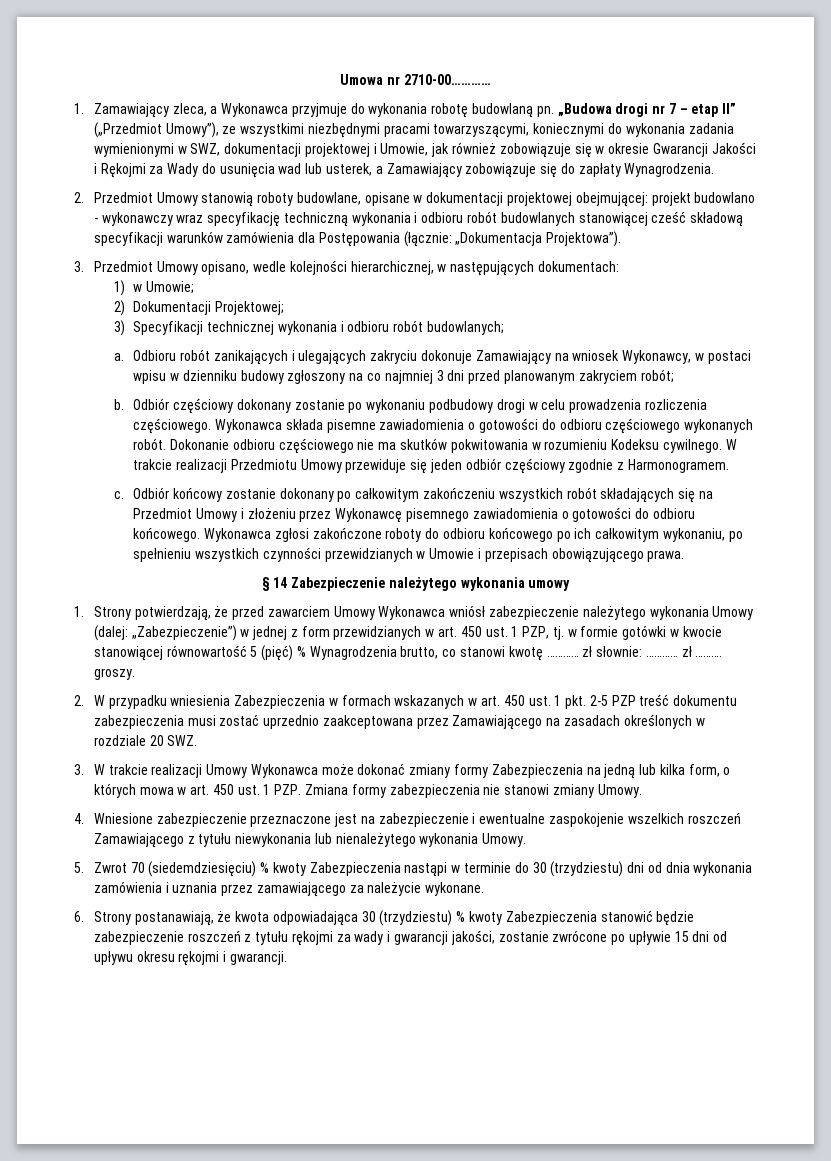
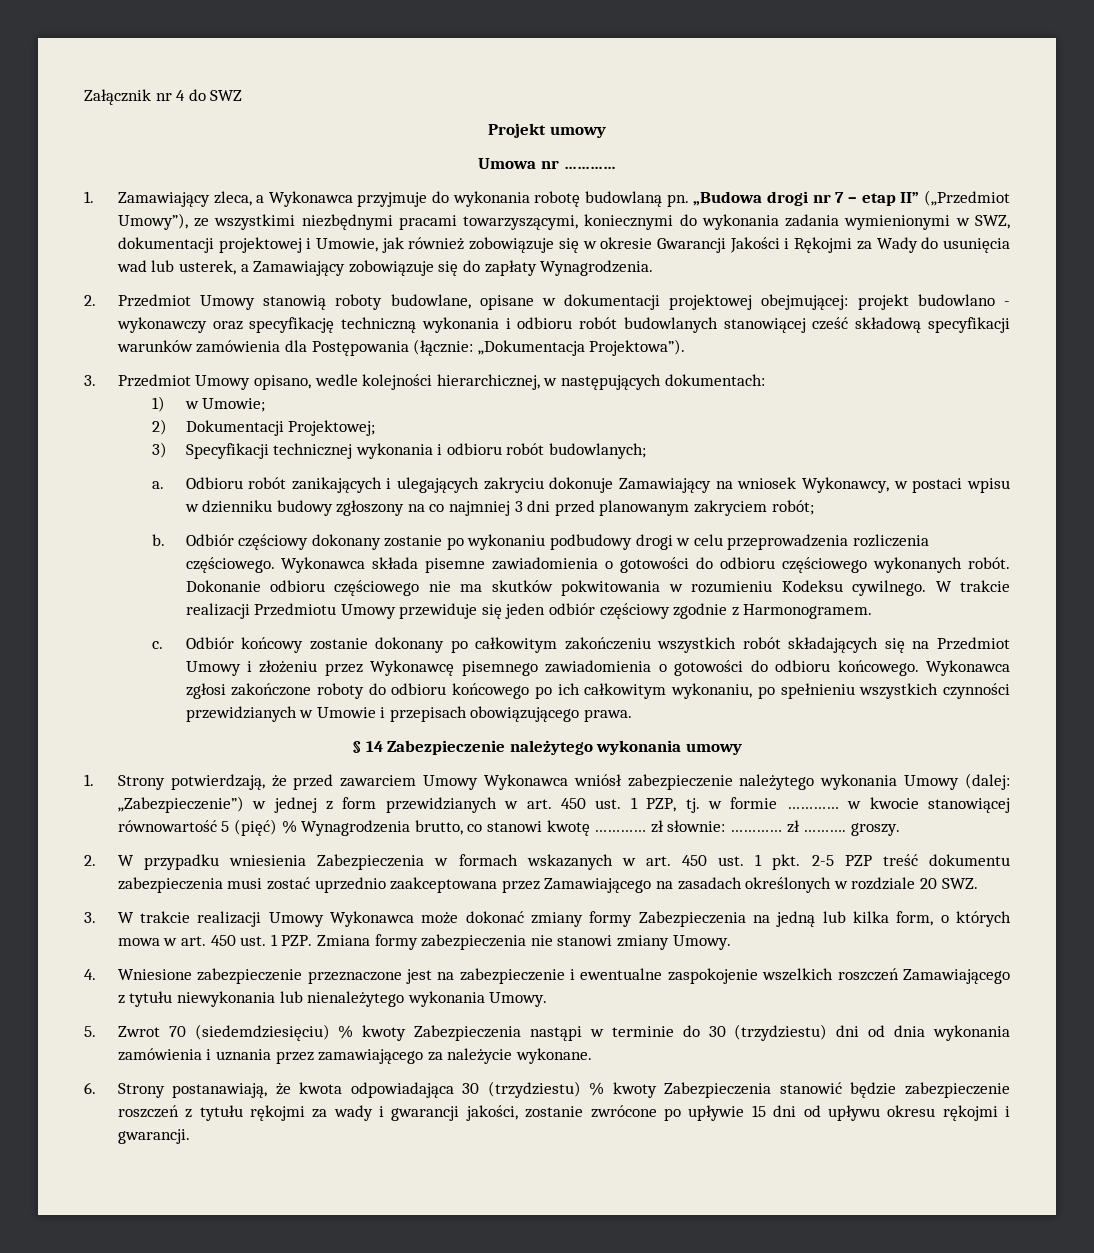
+ Załącznik nr 4 do SWZ
+ Projekt umowy
- Umowa nr 2710-00…………
+ Umowa nr …………
- 2. Przedmiot Umowy stanowią roboty budowlane, opisane w dokumentacji projektowej obejmującej: projekt budowlano - wykonawczy wraz specyfikację techniczną wykonania i odbioru robót budowlanych stanowiącej cześć składową specyfikacji warunków zamówienia dla Postępowania (łącznie: „Dokumentacja Projektowa”).
+ 2. Przedmiot Umowy stanowią roboty budowlane, opisane w dokumentacji projektowej obejmującej: projekt budowlano - wykonawczy oraz specyfikację techniczną wykonania i odbioru robót budowlanych stanowiącej cześć składową specyfikacji warunków zamówienia dla Postępowania (łącznie: „Dokumentacja Projektowa”).
- Odbiór częściowy dokonany zostanie po wykonaniu podbudowy drogi w celu prowadzenia rozliczenia częściowego.
+ Odbiór częściowy dokonany zostanie po wykonaniu podbudowy drogi w celu przeprowadzenia rozliczenia częściowego.
- 1. Strony potwierdzają, że przed zawarciem Umowy Wykonawca wniósł zabezpieczenie należytego wykonania Umowy (dalej: „Zabezpieczenie”) w jednej z form przewidzianych w art. 450 ust. 1 PZP, tj. w formie gotówki w kwocie stanowiącej równowartość 5 (pięć) % Wynagrodzenia brutto, co stanowi kwotę ………… zł słownie: ………… zł ………. groszy.
+ 1. Strony potwierdzają, że przed zawarciem Umowy Wykonawca wniósł zabezpieczenie należytego wykonania Umowy (dalej: „Zabezpieczenie”) w jednej z form przewidzianych w art. 450 ust. 1 PZP, tj. w formie ………… w kwocie stanowiącej równowartość 5 (pięć) % Wynagrodzenia brutto, co stanowi kwotę ………… zł słownie: ………… zł ………. groszy.

